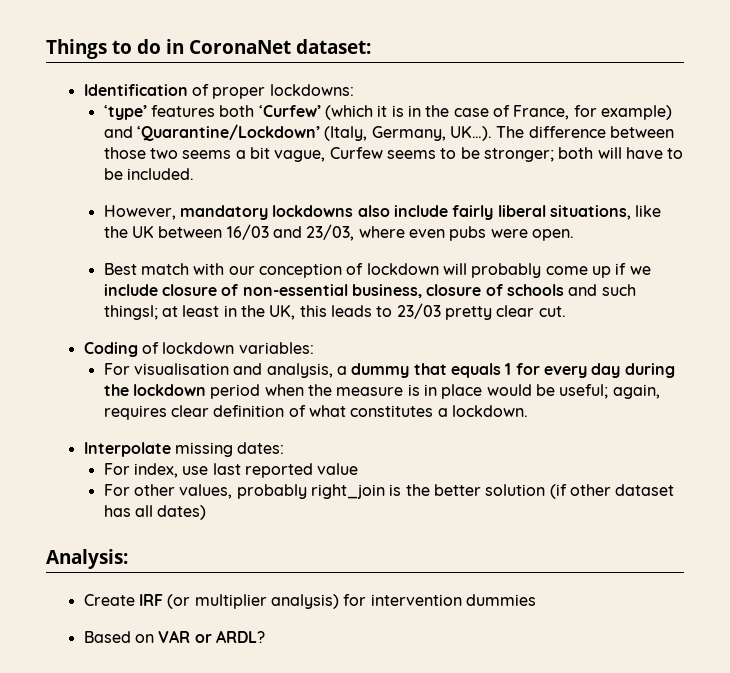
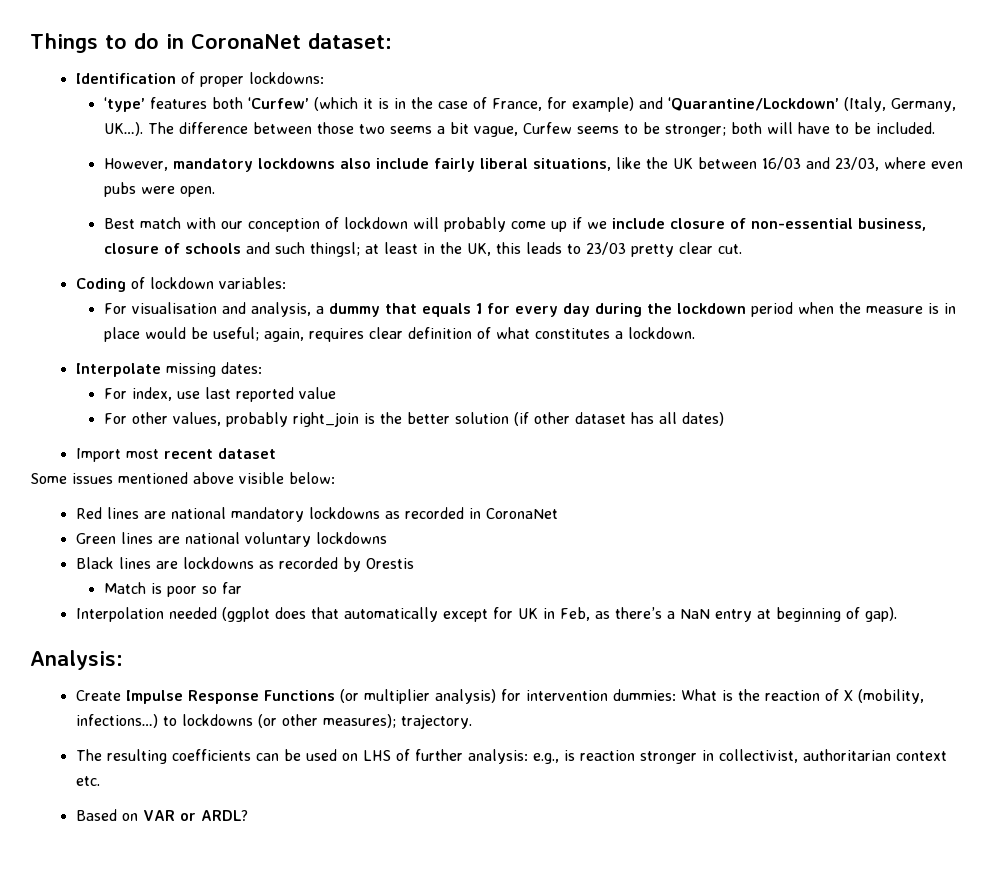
+ Import most recent dataset
+ Some issues mentioned above visible below:
+ Red lines are national mandatory lockdowns as recorded in CoronaNet
+ Green lines are national voluntary lockdowns
+ Black lines are lockdowns as recorded by Orestis
+ Match is poor so far
+ Interpolation needed (ggplot does that automatically except for UK in Feb, as there’s a NaN entry at beginning of gap).
- Create IRF (or multiplier analysis) for intervention dummies
+ Create Impulse Response Functions (or multiplier analysis) for intervention dummies: What is the reaction of X (mobility, infections…) to lockdowns (or other measures); trajectory.
+ The resulting coefficients can be used on LHS of further analysis: e.g., is reaction stronger in collectivist, authoritarian context etc.

